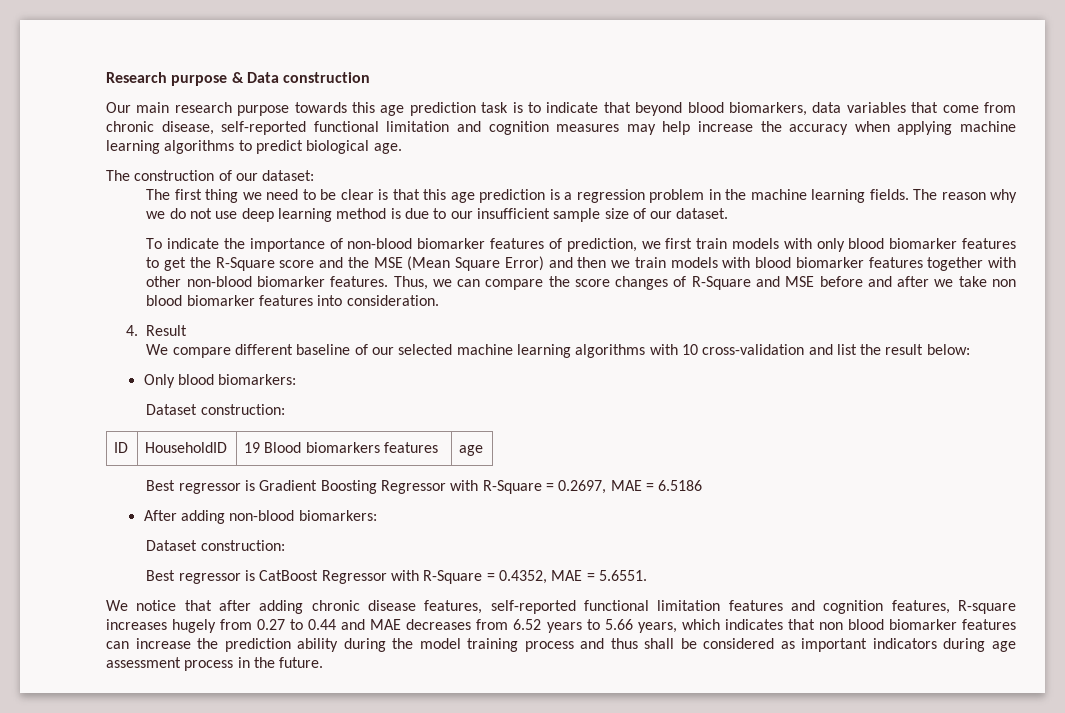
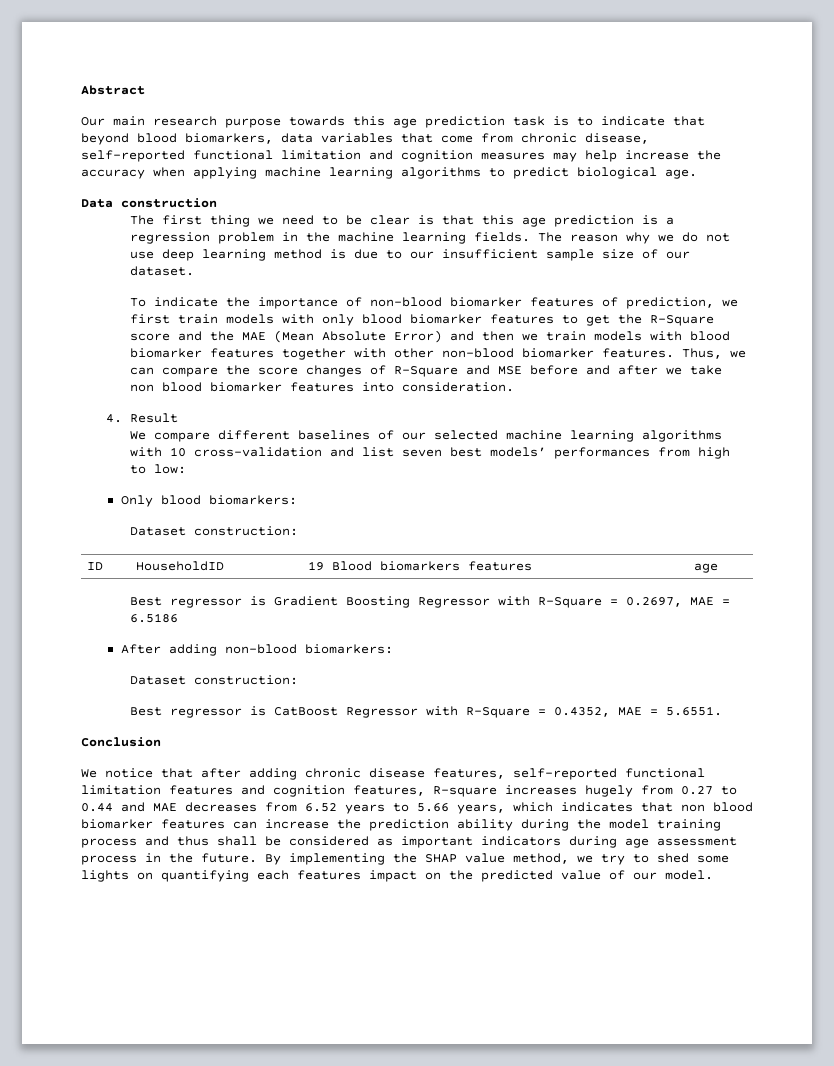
- Research purpose & Data construction
+ Abstract
- The construction of our dataset:
+ Data construction
- To indicate the importance of non-blood biomarker features of prediction, we first train models with only blood biomarker features to get the R-Square score and the MSE (Mean Square Error) and then we train models with blood biomarker features together with other non-blood biomarker features.
+ To indicate the importance of non-blood biomarker features of prediction, we first train models with only blood biomarker features to get the R-Square score and the MAE (Mean Absolute Error) and then we train models with blood biomarker features together with other non-blood biomarker features.
- We compare different baseline of our selected machine learning algorithms with 10 cross-validation and list the result below:
+ We compare different baselines of our selected machine learning algorithms with 10 cross-validation and list seven best models’ performances from high to low:
+ Conclusion
+ By implementing the SHAP value method, we try to shed some lights on quantifying each features impact on the predicted value of our model.

